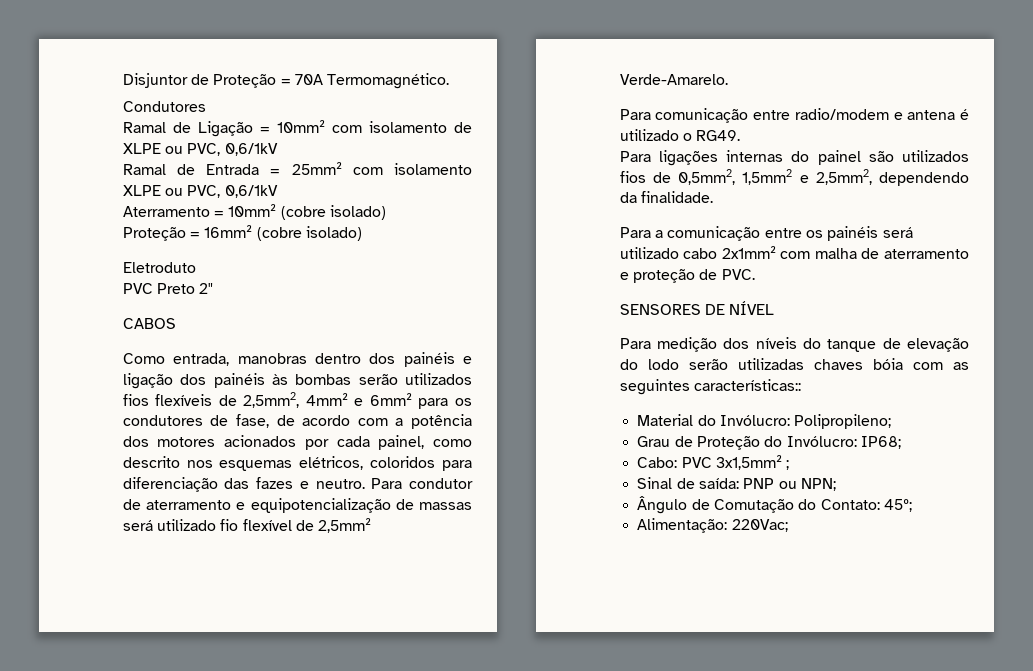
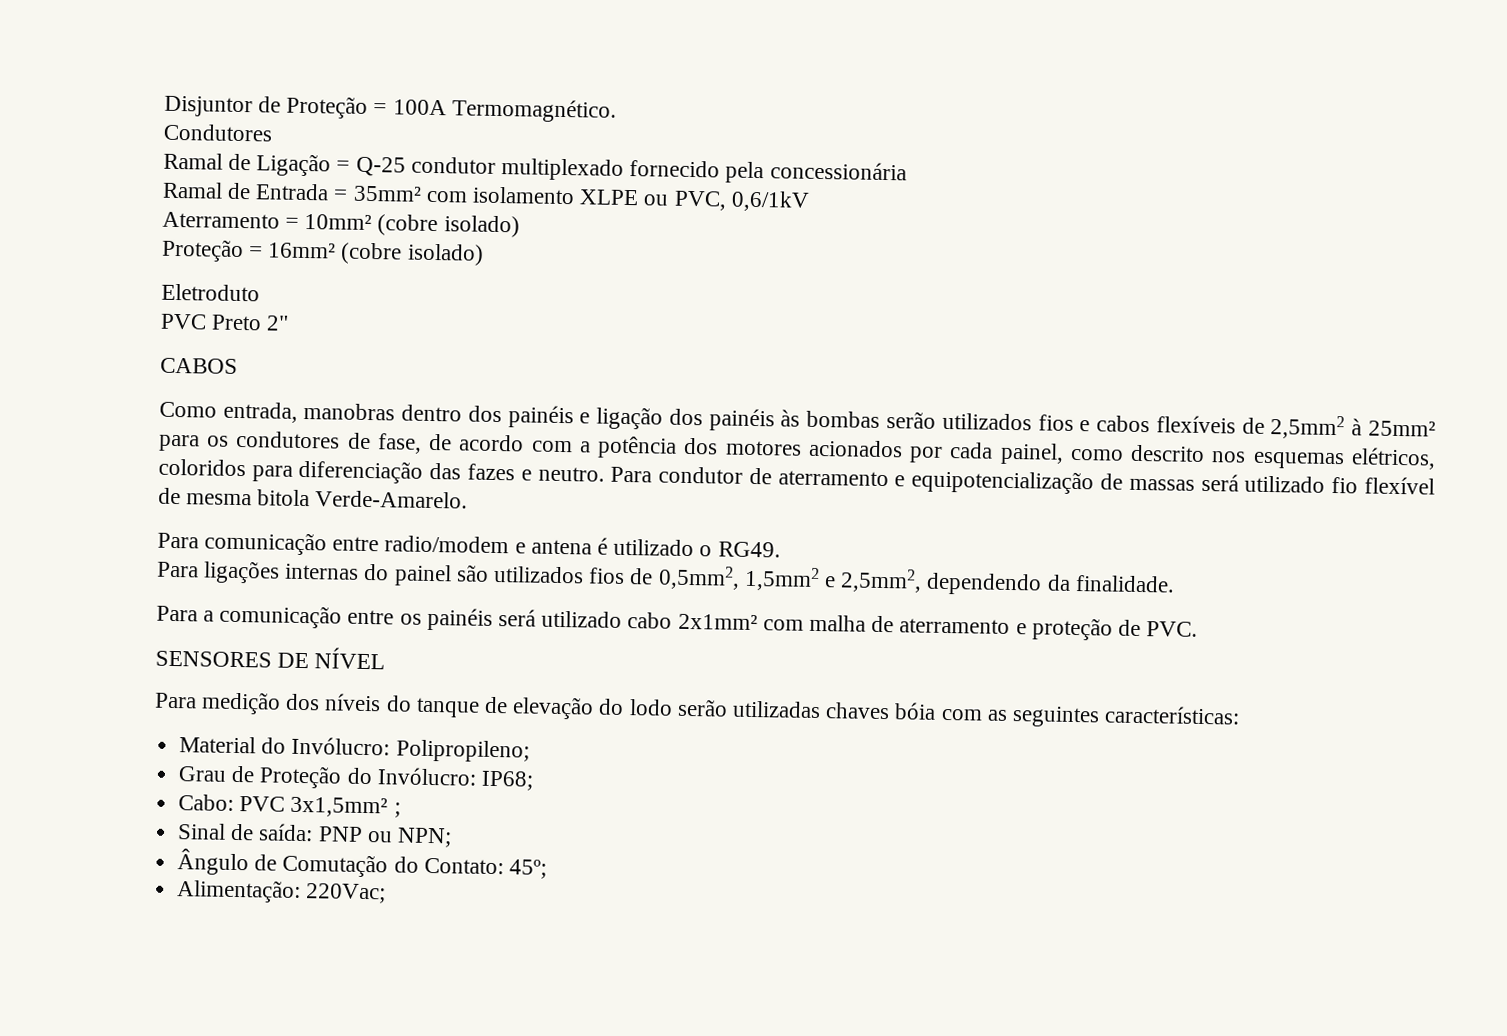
- Disjuntor de Proteção = 70A Termomagnético.
+ Disjuntor de Proteção = 100A Termomagnético.
- Ramal de Ligação = 10mm² com isolamento de XLPE ou PVC, 0,6/1kV
+ Ramal de Ligação = Q-25 condutor multiplexado fornecido pela concessionária
- Ramal de Entrada = 25mm² com isolamento XLPE ou PVC, 0,6/1kV
+ Ramal de Entrada = 35mm² com isolamento XLPE ou PVC, 0,6/1kV
- Como entrada, manobras dentro dos painéis e ligação dos painéis às bombas serão utilizados fios flexíveis de 2,5mm2, 4mm² e 6mm² para os condutores de fase, de acordo com a potência dos motores acionados por cada painel, como descrito nos esquemas elétricos, coloridos para diferenciação das fazes e neutro.
+ Como entrada, manobras dentro dos painéis e ligação dos painéis às bombas serão utilizados fios e cabos flexíveis de 2,5mm2 à 25mm² para os condutores de fase, de acordo com a potência dos motores acionados por cada painel, como descrito nos esquemas elétricos, coloridos para diferenciação das fazes e neutro.
- Para condutor de aterramento e equipotencialização de massas será utilizado fio flexível de 2,5mm² Verde-Amarelo.
+ Para condutor de aterramento e equipotencialização de massas será utilizado fio flexível de mesma bitola Verde-Amarelo.
- Para medição dos níveis do tanque de elevação do lodo serão utilizadas chaves bóia com as seguintes características::
+ Para medição dos níveis do tanque de elevação do lodo serão utilizadas chaves bóia com as seguintes características:

